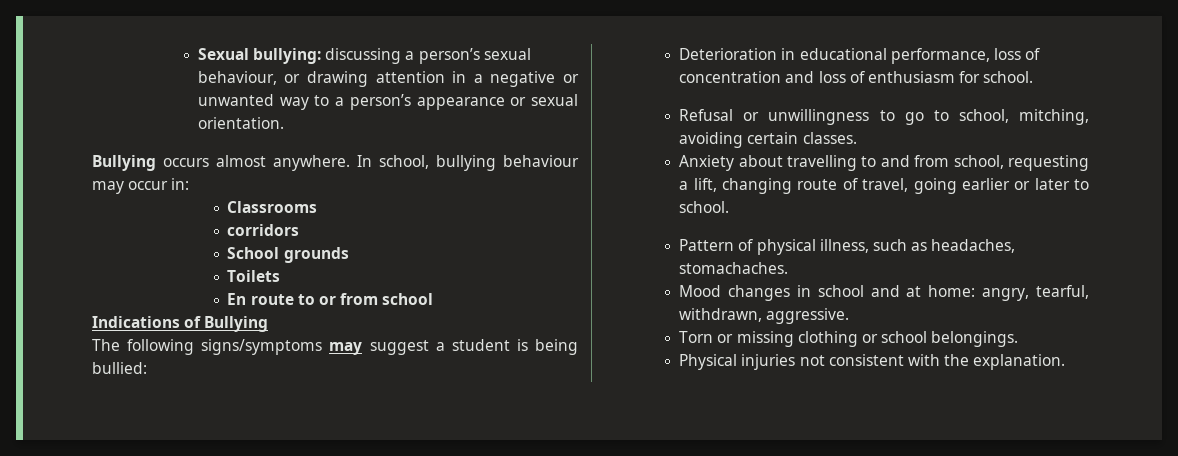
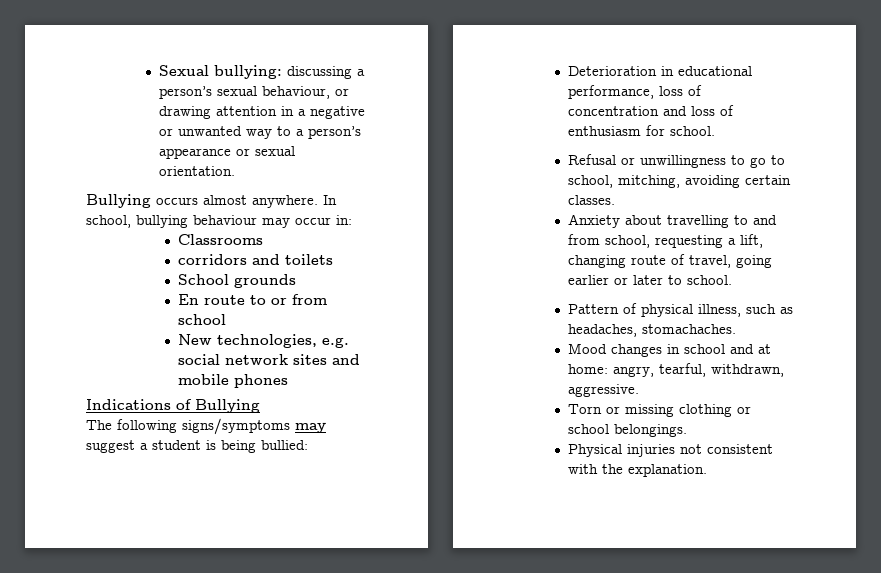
- corridors
+ corridors and toilets
- Toilets
+ New technologies, e.g. social network sites and mobile phones

